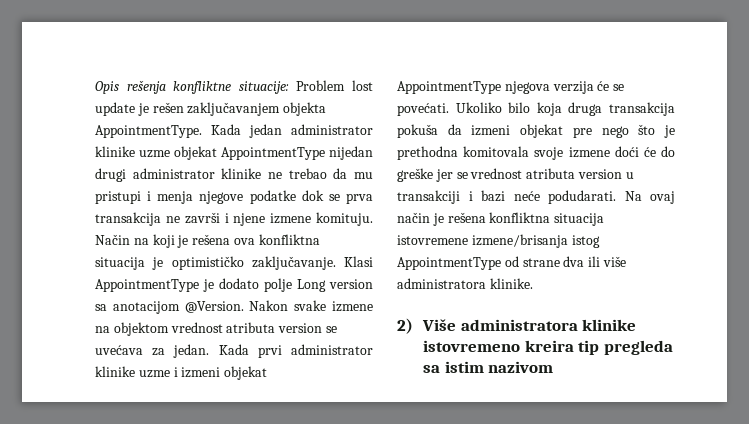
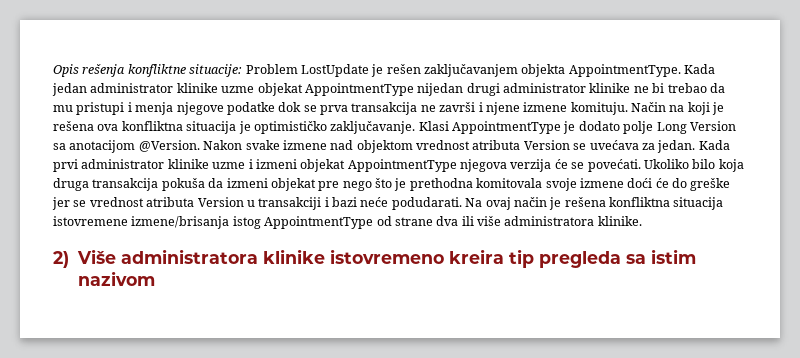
- Opis rešenja konfliktne situacije: Problem lost update je rešen zaključavanjem objekta AppointmentType.
+ Opis rešenja konfliktne situacije: Problem LostUpdate je rešen zaključavanjem objekta AppointmentType.
- Kada jedan administrator klinike uzme objekat AppointmentType nijedan drugi administrator klinike ne trebao da mu pristupi i menja njegove podatke dok se prva transakcija ne završi i njene izmene komituju.
+ Kada jedan administrator klinike uzme objekat AppointmentType nijedan drugi administrator klinike ne bi trebao da mu pristupi i menja njegove podatke dok se prva transakcija ne završi i njene izmene komituju.
- Klasi AppointmentType je dodato polje Long version sa anotacijom @Version.
+ Klasi AppointmentType je dodato polje Long Version sa anotacijom @Version.
- Nakon svake izmene na objektom vrednost atributa version se uvećava za jedan.
+ Nakon svake izmene nad objektom vrednost atributa Version se uvećava za jedan.
- Ukoliko bilo koja druga transakcija pokuša da izmeni objekat pre nego što je prethodna komitovala svoje izmene doći će do greške jer se vrednost atributa version u transakciji i bazi neće podudarati.
+ Ukoliko bilo koja druga transakcija pokuša da izmeni objekat pre nego što je prethodna komitovala svoje izmene doći će do greške jer se vrednost atributa Version u transakciji i bazi neće podudarati.

